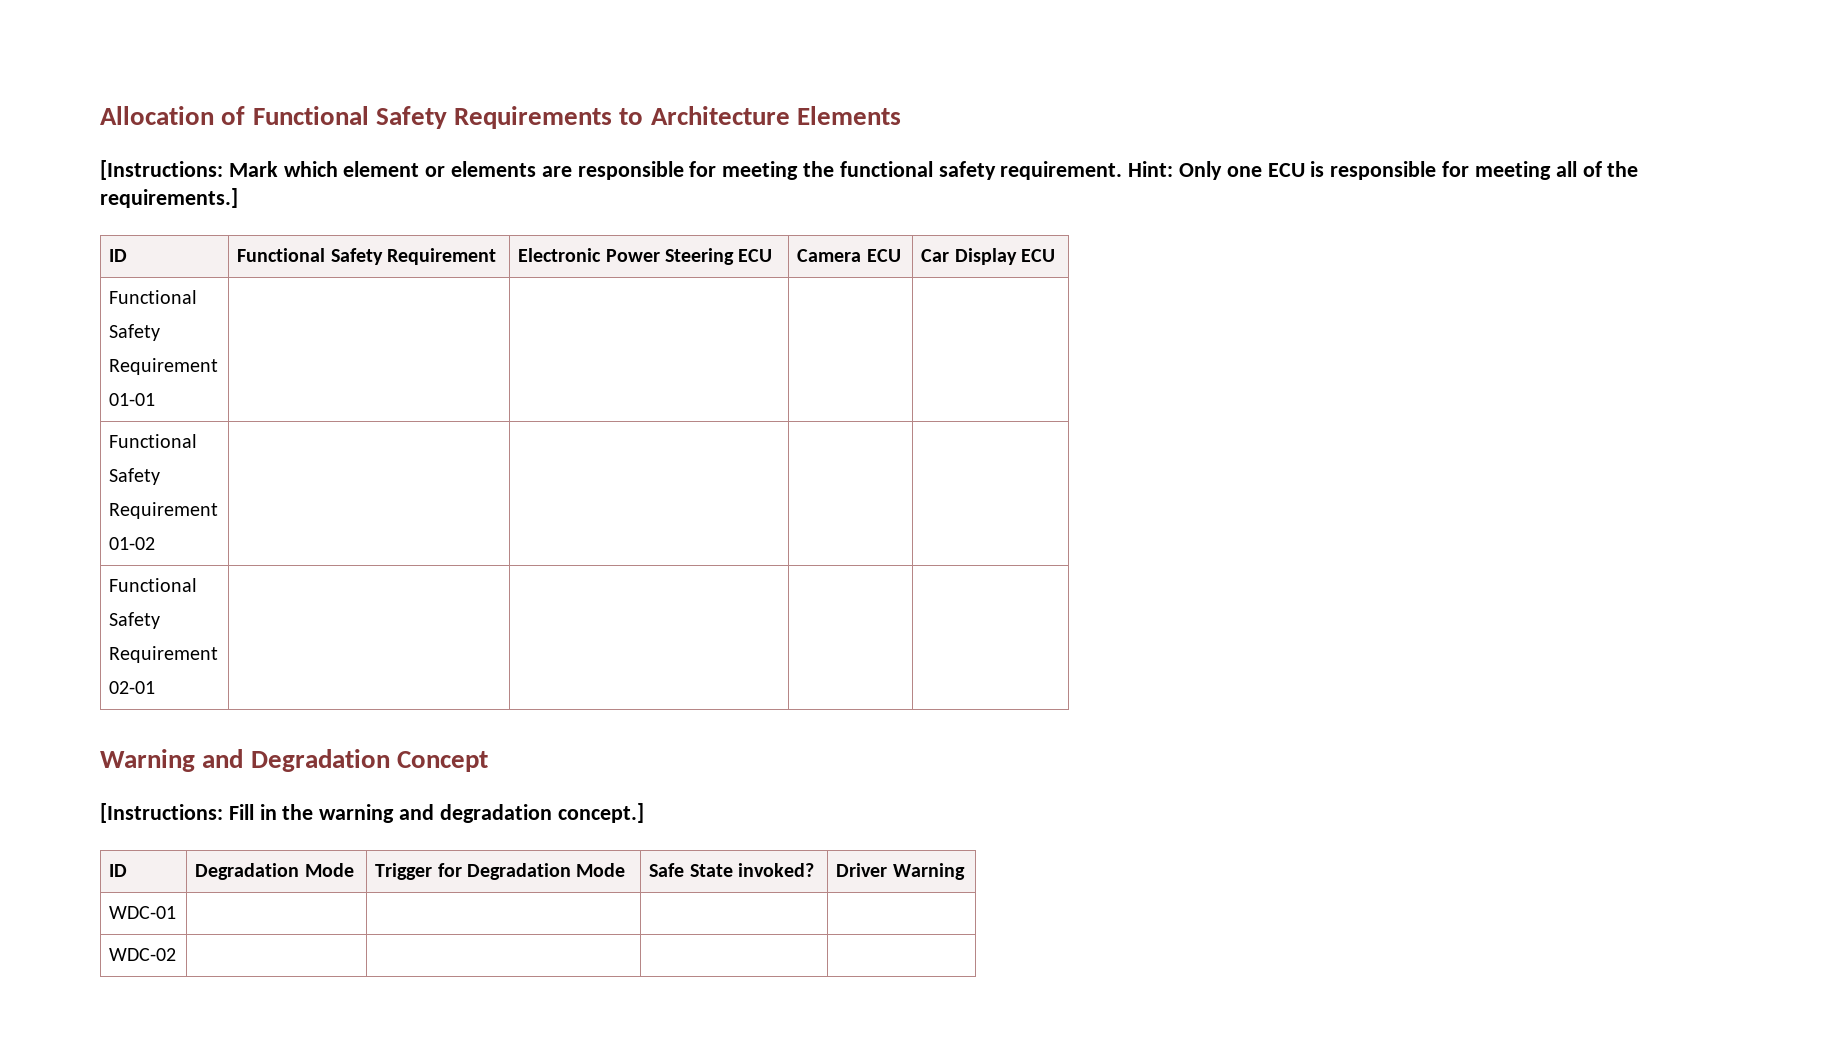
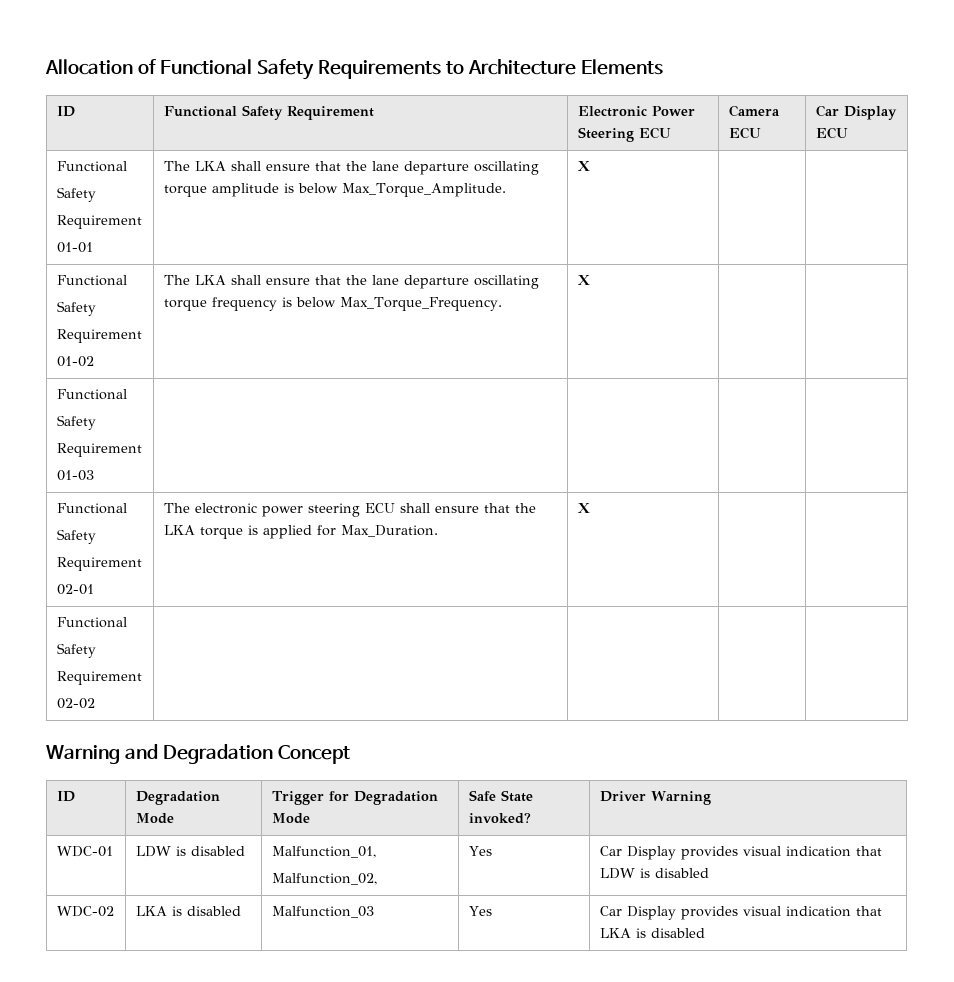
- [Instructions: Mark which element or elements are responsible for meeting the functional safety requirement. Hint: Only one ECU is responsible for meeting all of the requirements.]
  ID | Functional Safety Requirement | Electronic Power Steering ECU | Camera ECU | Car Display ECU
  Functional
  Safety
  Requirement
- 01-01 | | | |
+ 01-01 | The LKA shall ensure that the lane departure oscillating torque amplitude is below Max_Torque_Amplitude. | X | |
  Functional
  Safety
  Requirement
- 01-02 | | | |
+ 01-02 | The LKA shall ensure that the lane departure oscillating torque frequency is below Max_Torque_Frequency. | X | |
  Functional
  Safety
  Requirement
- 02-01 | | | |
+ 01-03 | | | |
+ Functional
+ Safety
+ Requirement
+ 02-01 | The electronic power steering ECU shall ensure that the LKA torque is applied for Max_Duration. | X | |
+ Functional
+ Safety
+ Requirement
+ 02-02 | | | |
  Warning and Degradation Concept
- [Instructions: Fill in the warning and degradation concept.]
- WDC-01 | | | |
- WDC-02 | | | |
+ WDC-01 | LDW is disabled | Malfunction_01,
+ Malfunction_02, | Yes | Car Display provides visual indication that LDW is disabled
+ WDC-02 | LKA is disabled | Malfunction_03 | Yes | Car Display provides visual indication that LKA is disabled

